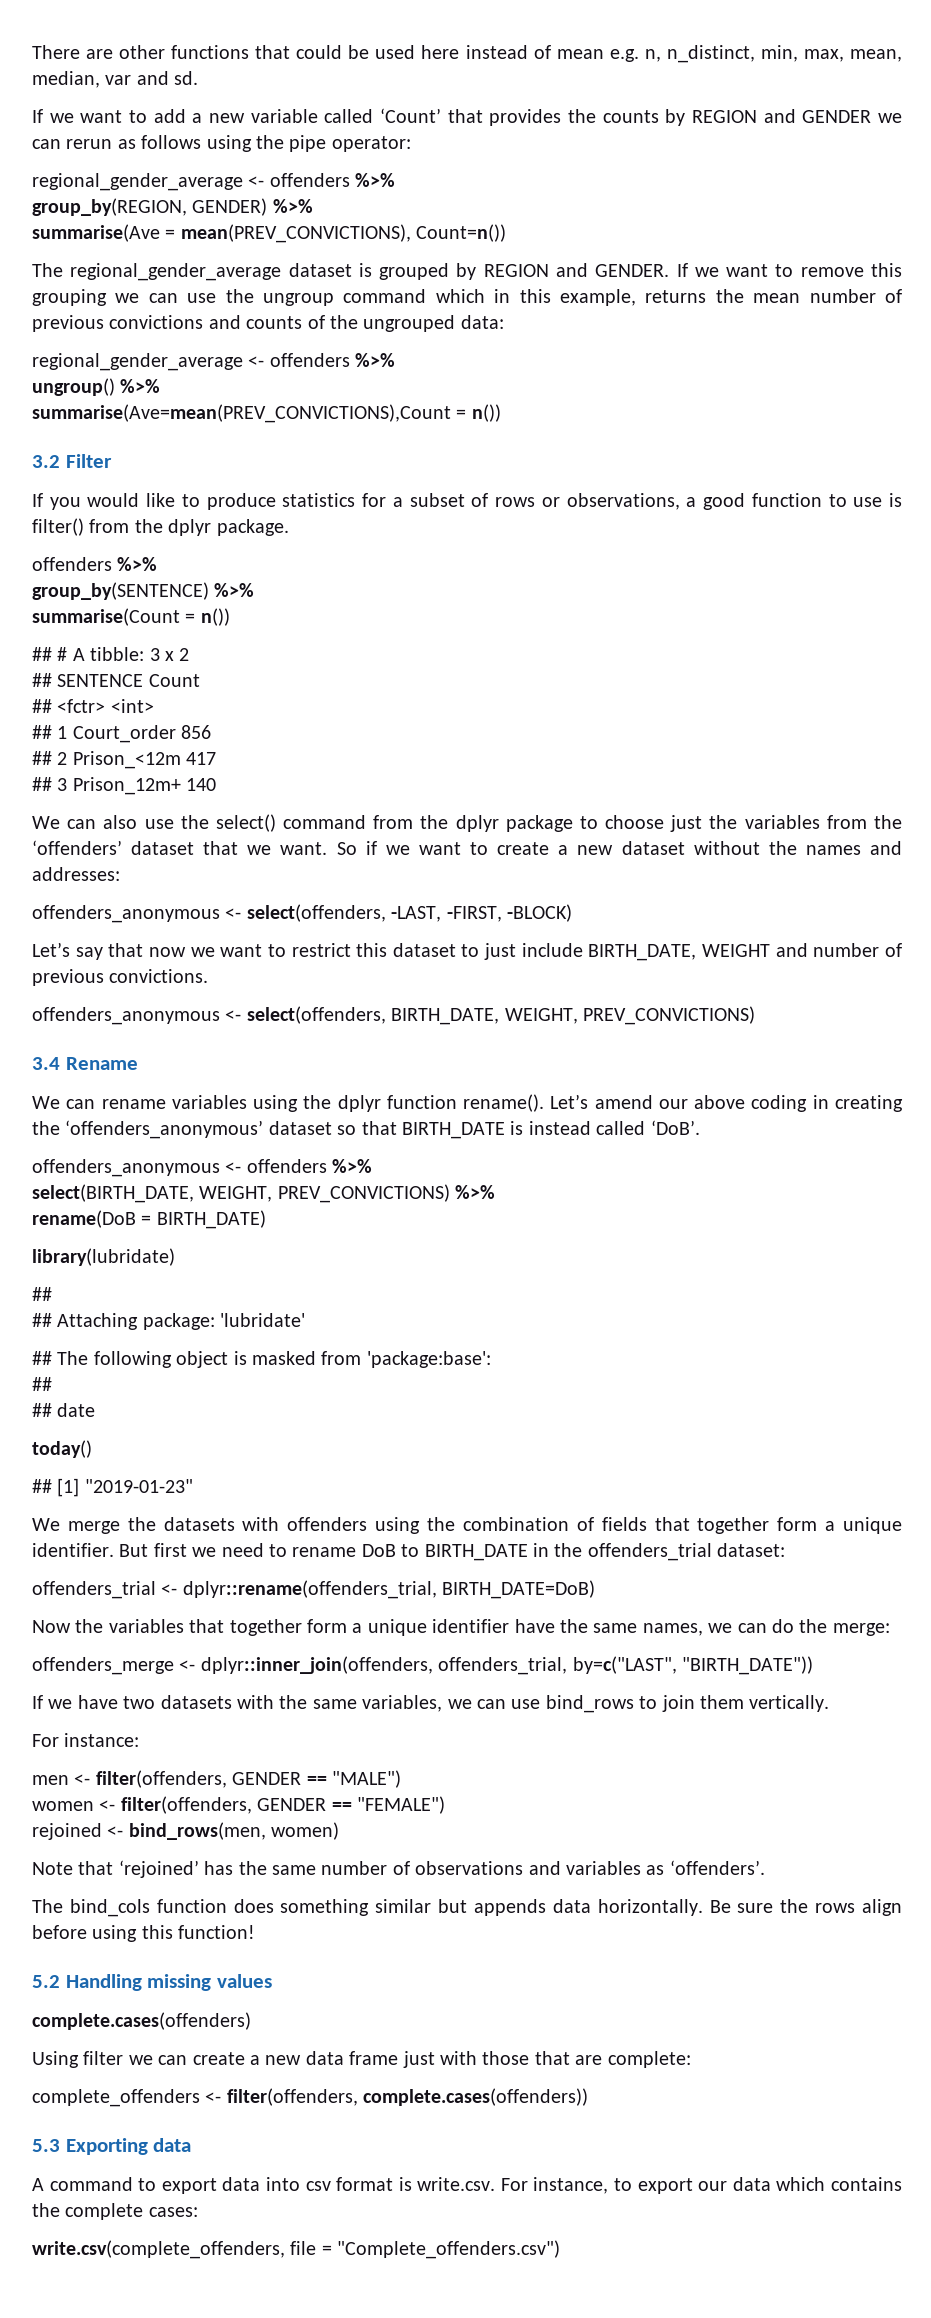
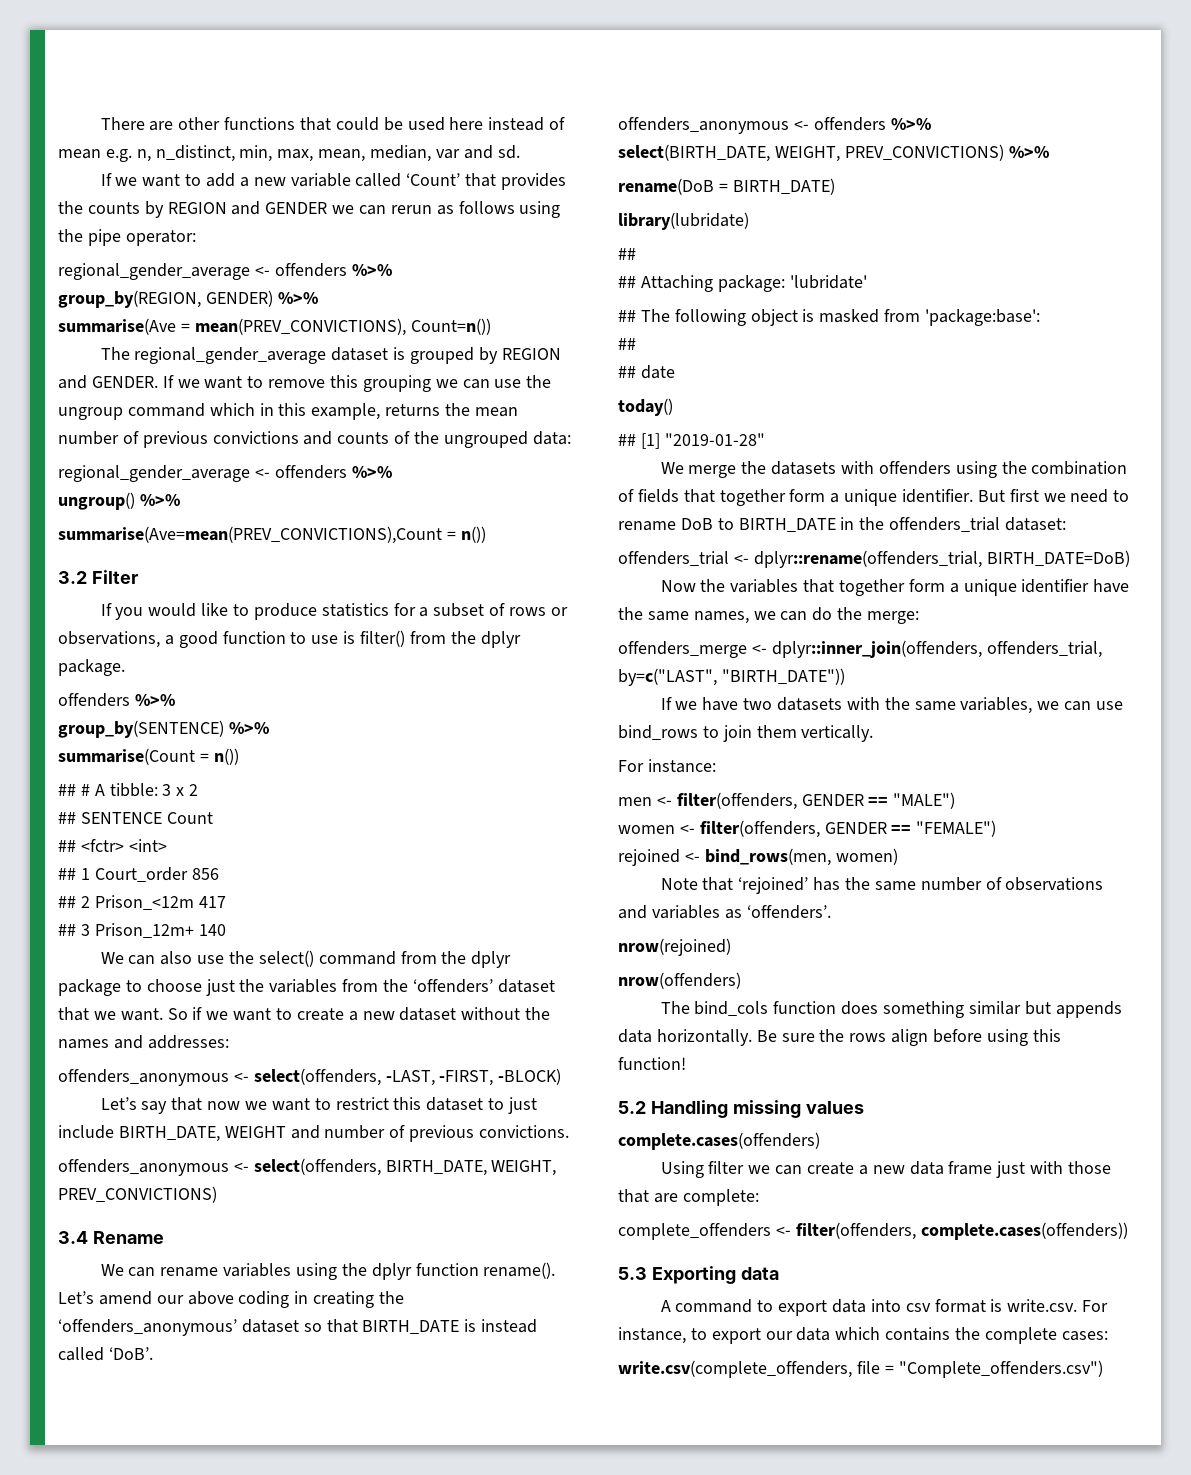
- ## [1] "2019-01-23"
+ ## [1] "2019-01-28"
+ nrow(rejoined)
+ nrow(offenders)

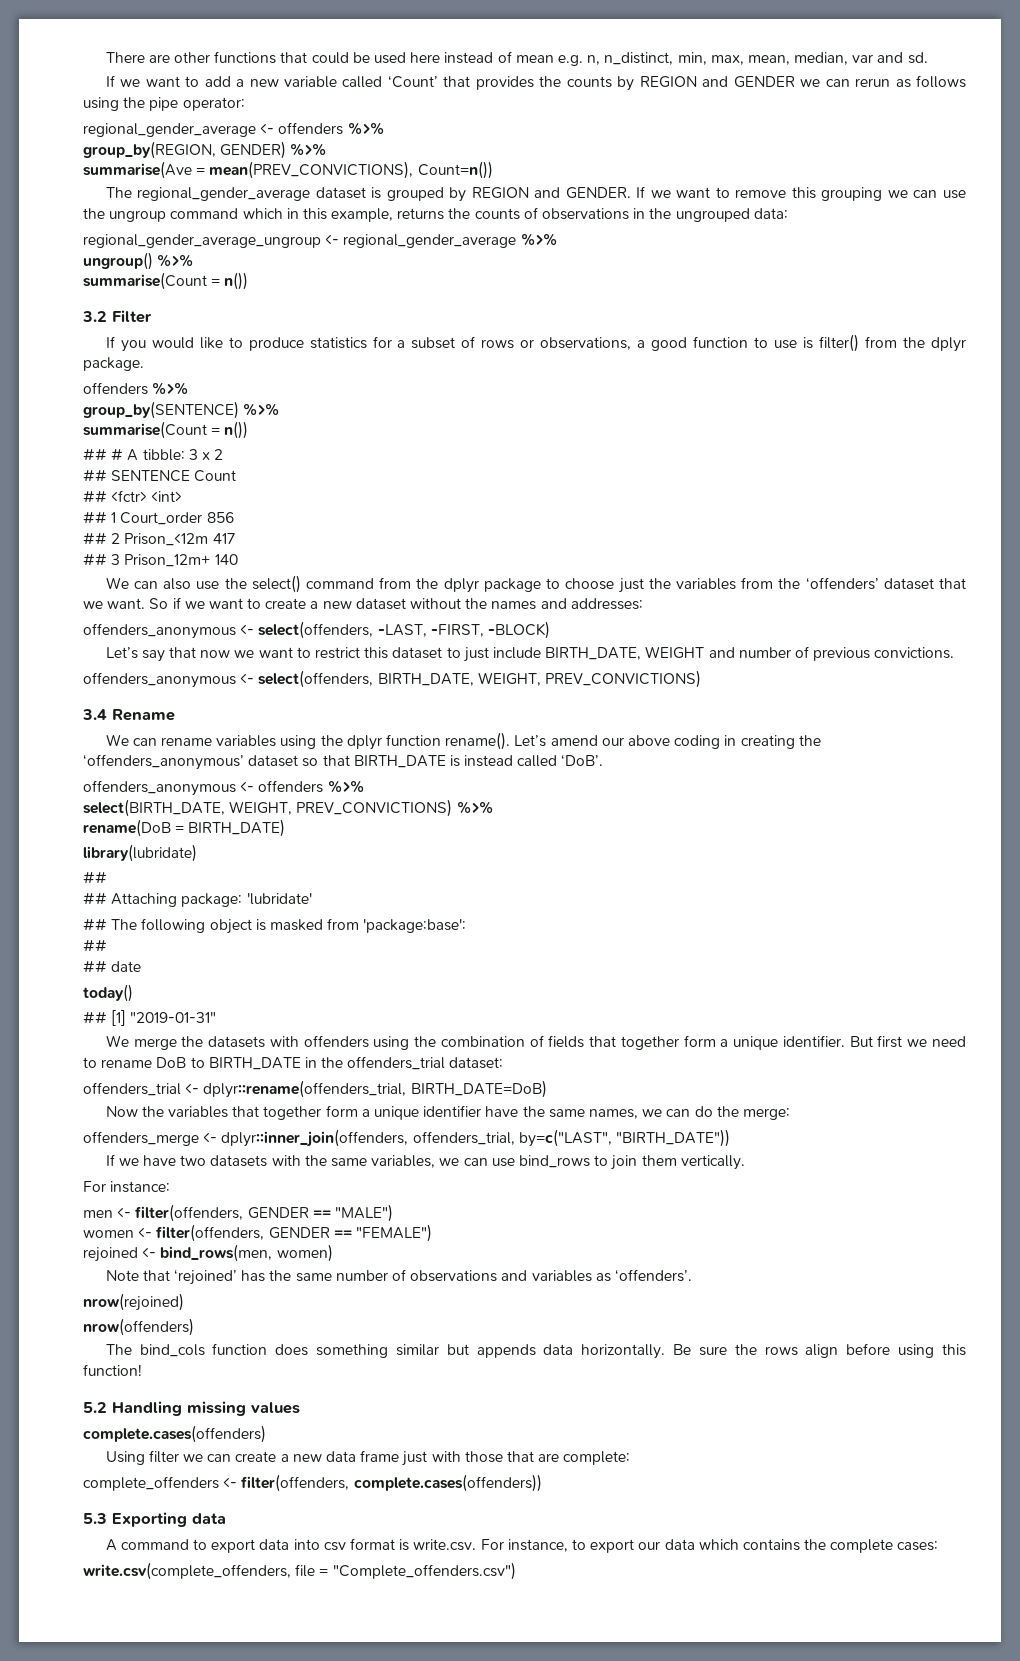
- If we want to remove this grouping we can use the ungroup command which in this example, returns the mean number of previous convictions and counts of the ungrouped data:
- regional_gender_average <- offenders %>%
+ If we want to remove this grouping we can use the ungroup command which in this example, returns the counts of observations in the ungrouped data:
+ regional_gender_average_ungroup <- regional_gender_average %>%
  ungroup() %>%
- summarise(Ave=mean(PREV_CONVICTIONS),Count = n())
+ summarise(Count = n())
- ## [1] "2019-01-28"
+ ## [1] "2019-01-31"

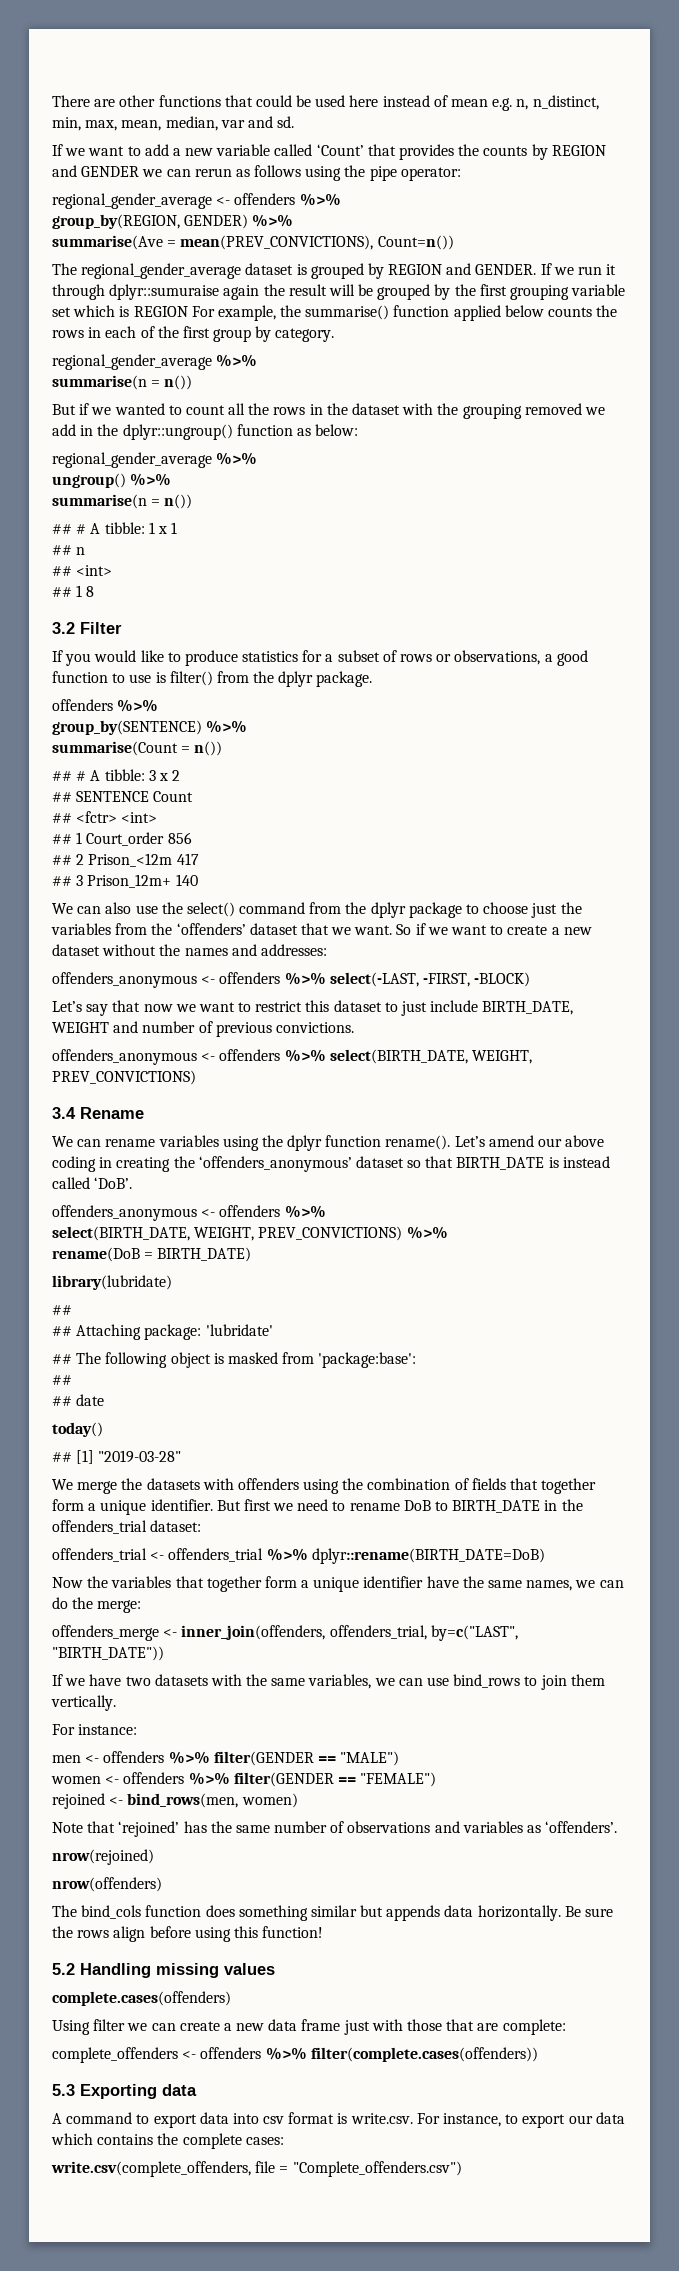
- If we want to remove this grouping we can use the ungroup command which in this example, returns the counts of observations in the ungrouped data:
- regional_gender_average_ungroup <- regional_gender_average %>%
+ If we run it through dplyr::sumuraise again the result will be grouped by the first grouping variable set which is REGION For example, the summarise() function applied below counts the rows in each of the first group by category.
+ regional_gender_average %>%
+ summarise(n = n())
+ But if we wanted to count all the rows in the dataset with the grouping removed we add in the dplyr::ungroup() function as below:
+ regional_gender_average %>%
  ungroup() %>%
- summarise(Count = n())
+ summarise(n = n())
+ ## # A tibble: 1 x 1
+ ## n
+ ## <int>
+ ## 1 8
- offenders_anonymous <- select(offenders, -LAST, -FIRST, -BLOCK)
+ offenders_anonymous <- offenders %>% select(-LAST, -FIRST, -BLOCK)
- offenders_anonymous <- select(offenders, BIRTH_DATE, WEIGHT, PREV_CONVICTIONS)
+ offenders_anonymous <- offenders %>% select(BIRTH_DATE, WEIGHT, PREV_CONVICTIONS)
- ## [1] "2019-01-31"
+ ## [1] "2019-03-28"
- offenders_trial <- dplyr::rename(offenders_trial, BIRTH_DATE=DoB)
+ offenders_trial <- offenders_trial %>% dplyr::rename(BIRTH_DATE=DoB)
- offenders_merge <- dplyr::inner_join(offenders, offenders_trial, by=c("LAST", "BIRTH_DATE"))
+ offenders_merge <- inner_join(offenders, offenders_trial, by=c("LAST", "BIRTH_DATE"))
- men <- filter(offenders, GENDER == "MALE")
+ men <- offenders %>% filter(GENDER == "MALE")
- women <- filter(offenders, GENDER == "FEMALE")
+ women <- offenders %>% filter(GENDER == "FEMALE")
- complete_offenders <- filter(offenders, complete.cases(offenders))
+ complete_offenders <- offenders %>% filter(complete.cases(offenders))

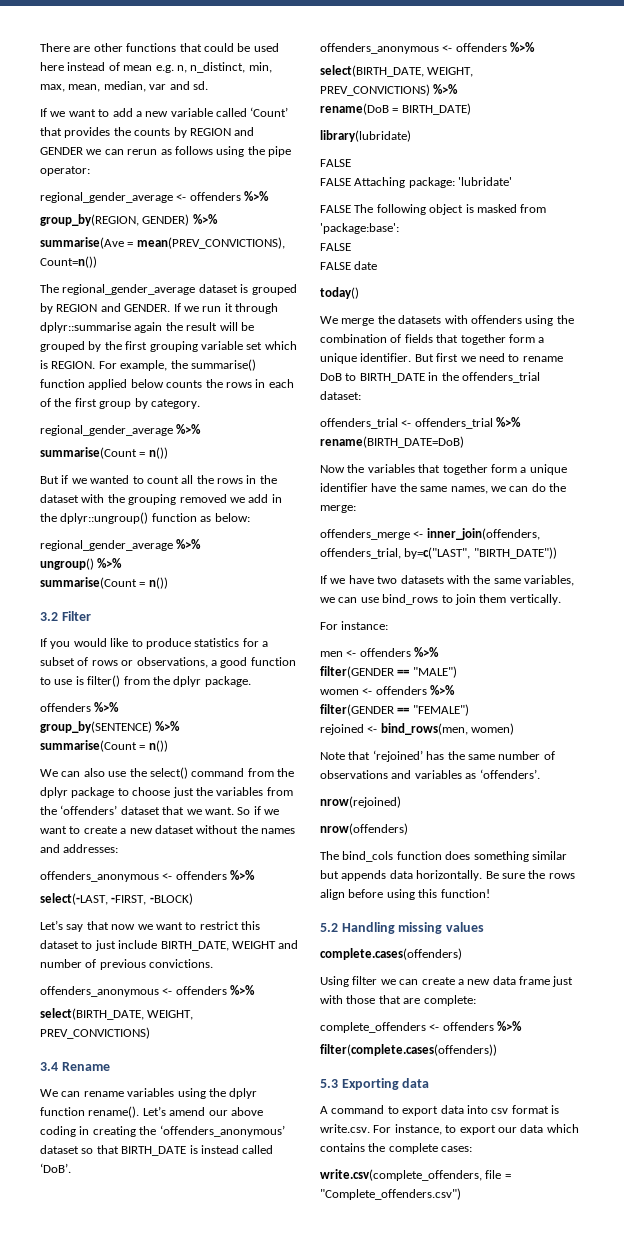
- If we run it through dplyr::sumuraise again the result will be grouped by the first grouping variable set which is REGION For example, the summarise() function applied below counts the rows in each of the first group by category.
+ If we run it through dplyr::summarise again the result will be grouped by the first grouping variable set which is REGION. For example, the summarise() function applied below counts the rows in each of the first group by category.
  regional_gender_average %>%
- summarise(n = n())
+ summarise(Count = n())
  ungroup() %>%
- summarise(n = n())
- ## # A tibble: 1 x 1
- ## n
- ## <int>
- ## 1 8
+ summarise(Count = n())
- ## # A tibble: 3 x 2
- ## SENTENCE Count
- ## <fctr> <int>
- ## 1 Court_order 856
- ## 2 Prison_<12m 417
- ## 3 Prison_12m+ 140
  So if we want to create a new dataset without the names and addresses:
- offenders_anonymous <- offenders %>% select(-LAST, -FIRST, -BLOCK)
+ offenders_anonymous <- offenders %>%
+ select(-LAST, -FIRST, -BLOCK)
  Let’s say that now we want to restrict this dataset to just include BIRTH_DATE, WEIGHT and number of previous convictions.
- offenders_anonymous <- offenders %>% select(BIRTH_DATE, WEIGHT, PREV_CONVICTIONS)
+ offenders_anonymous <- offenders %>%
+ select(BIRTH_DATE, WEIGHT, PREV_CONVICTIONS)
  library(lubridate)
- ##
- ## Attaching package: 'lubridate'
+ FALSE
+ FALSE Attaching package: 'lubridate'
- ## The following object is masked from 'package:base':
- ##
- ## date
+ FALSE The following object is masked from 'package:base':
+ FALSE
+ FALSE date
- ## [1] "2019-03-28"
- offenders_trial <- offenders_trial %>% dplyr::rename(BIRTH_DATE=DoB)
+ offenders_trial <- offenders_trial %>% rename(BIRTH_DATE=DoB)
- men <- offenders %>% filter(GENDER == "MALE")
+ men <- offenders %>%
+ filter(GENDER == "MALE")
- women <- offenders %>% filter(GENDER == "FEMALE")
+ women <- offenders %>%
+ filter(GENDER == "FEMALE")
- complete_offenders <- offenders %>% filter(complete.cases(offenders))
+ complete_offenders <- offenders %>%
+ filter(complete.cases(offenders))

